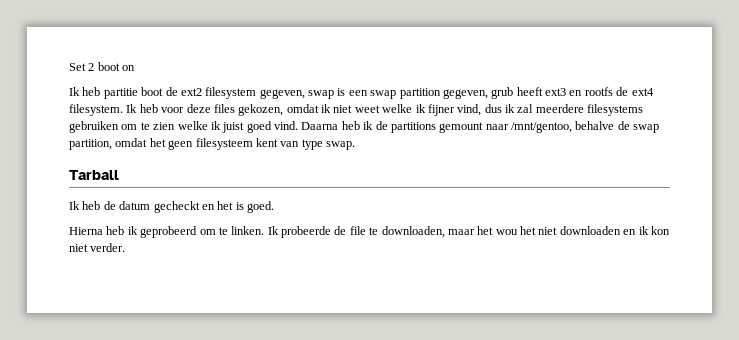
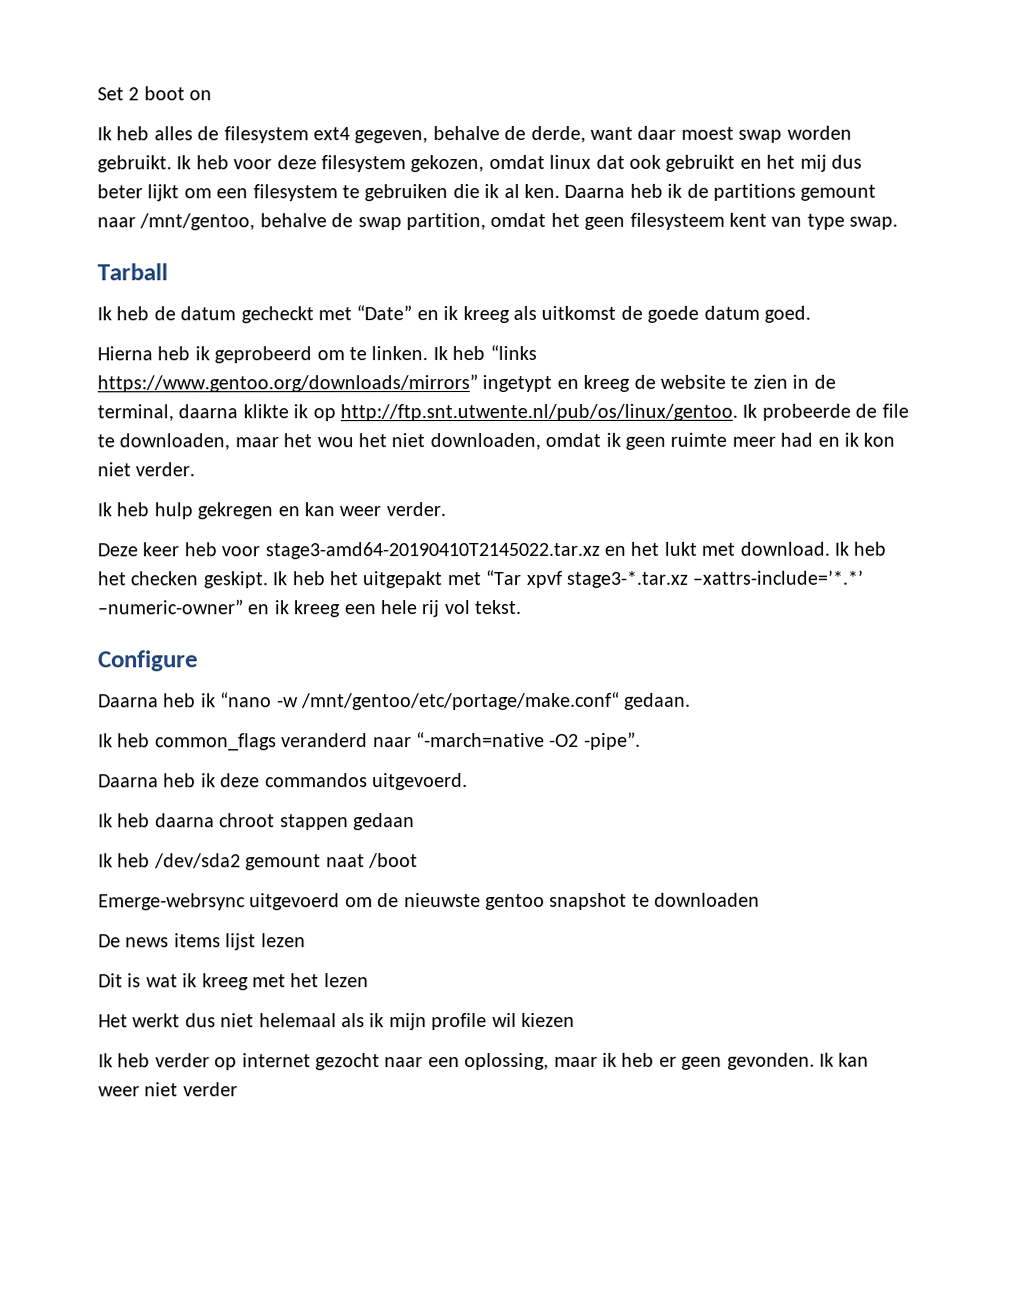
- Ik heb partitie boot de ext2 filesystem gegeven, swap is een swap partition gegeven, grub heeft ext3 en rootfs de ext4 filesystem.
+ Ik heb alles de filesystem ext4 gegeven, behalve de derde, want daar moest swap worden gebruikt.
- Ik heb voor deze files gekozen, omdat ik niet weet welke ik fijner vind, dus ik zal meerdere filesystems gebruiken om te zien welke ik juist goed vind.
+ Ik heb voor deze filesystem gekozen, omdat linux dat ook gebruikt en het mij dus beter lijkt om een filesystem te gebruiken die ik al ken.
- Ik heb de datum gecheckt en het is goed.
+ Ik heb de datum gecheckt met “Date” en ik kreeg als uitkomst de goede datum goed.
- Ik probeerde de file te downloaden, maar het wou het niet downloaden en ik kon niet verder.
+ Ik heb “links https://www.gentoo.org/downloads/mirrors” ingetypt en kreeg de website te zien in de terminal, daarna klikte ik op http://ftp.snt.utwente.nl/pub/os/linux/gentoo. Ik probeerde de file te downloaden, maar het wou het niet downloaden, omdat ik geen ruimte meer had en ik kon niet verder.
+ Ik heb hulp gekregen en kan weer verder.
+ Deze keer heb voor stage3-amd64-20190410T2145022.tar.xz en het lukt met download. Ik heb het checken geskipt. Ik heb het uitgepakt met “Tar xpvf stage3-*.tar.xz –xattrs-include=’*.*’ –numeric-owner” en ik kreeg een hele rij vol tekst.
+ Configure
+ Daarna heb ik “nano -w /mnt/gentoo/etc/portage/make.conf“ gedaan.
+ Ik heb common_flags veranderd naar “-march=native -O2 -pipe”.
+ Daarna heb ik deze commandos uitgevoerd.
+ Ik heb daarna chroot stappen gedaan
+ Ik heb /dev/sda2 gemount naat /boot
+ Emerge-webrsync uitgevoerd om de nieuwste gentoo snapshot te downloaden
+ De news items lijst lezen
+ Dit is wat ik kreeg met het lezen
+ Het werkt dus niet helemaal als ik mijn profile wil kiezen
+ Ik heb verder op internet gezocht naar een oplossing, maar ik heb er geen gevonden. Ik kan weer niet verder

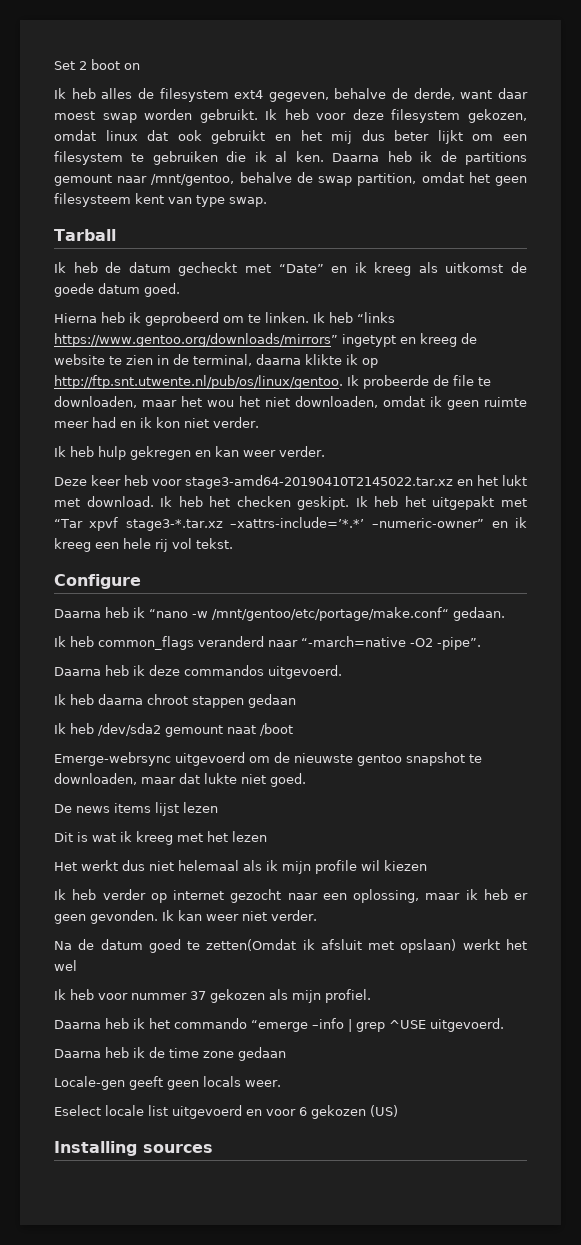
- Emerge-webrsync uitgevoerd om de nieuwste gentoo snapshot te downloaden
+ Emerge-webrsync uitgevoerd om de nieuwste gentoo snapshot te downloaden, maar dat lukte niet goed.
- Ik kan weer niet verder
+ Ik kan weer niet verder.
+ Na de datum goed te zetten(Omdat ik afsluit met opslaan) werkt het wel
+ Ik heb voor nummer 37 gekozen als mijn profiel.
+ Daarna heb ik het commando “emerge –info | grep ^USE uitgevoerd.
+ Daarna heb ik de time zone gedaan
+ Locale-gen geeft geen locals weer.
+ Eselect locale list uitgevoerd en voor 6 gekozen (US)
+ Installing sources

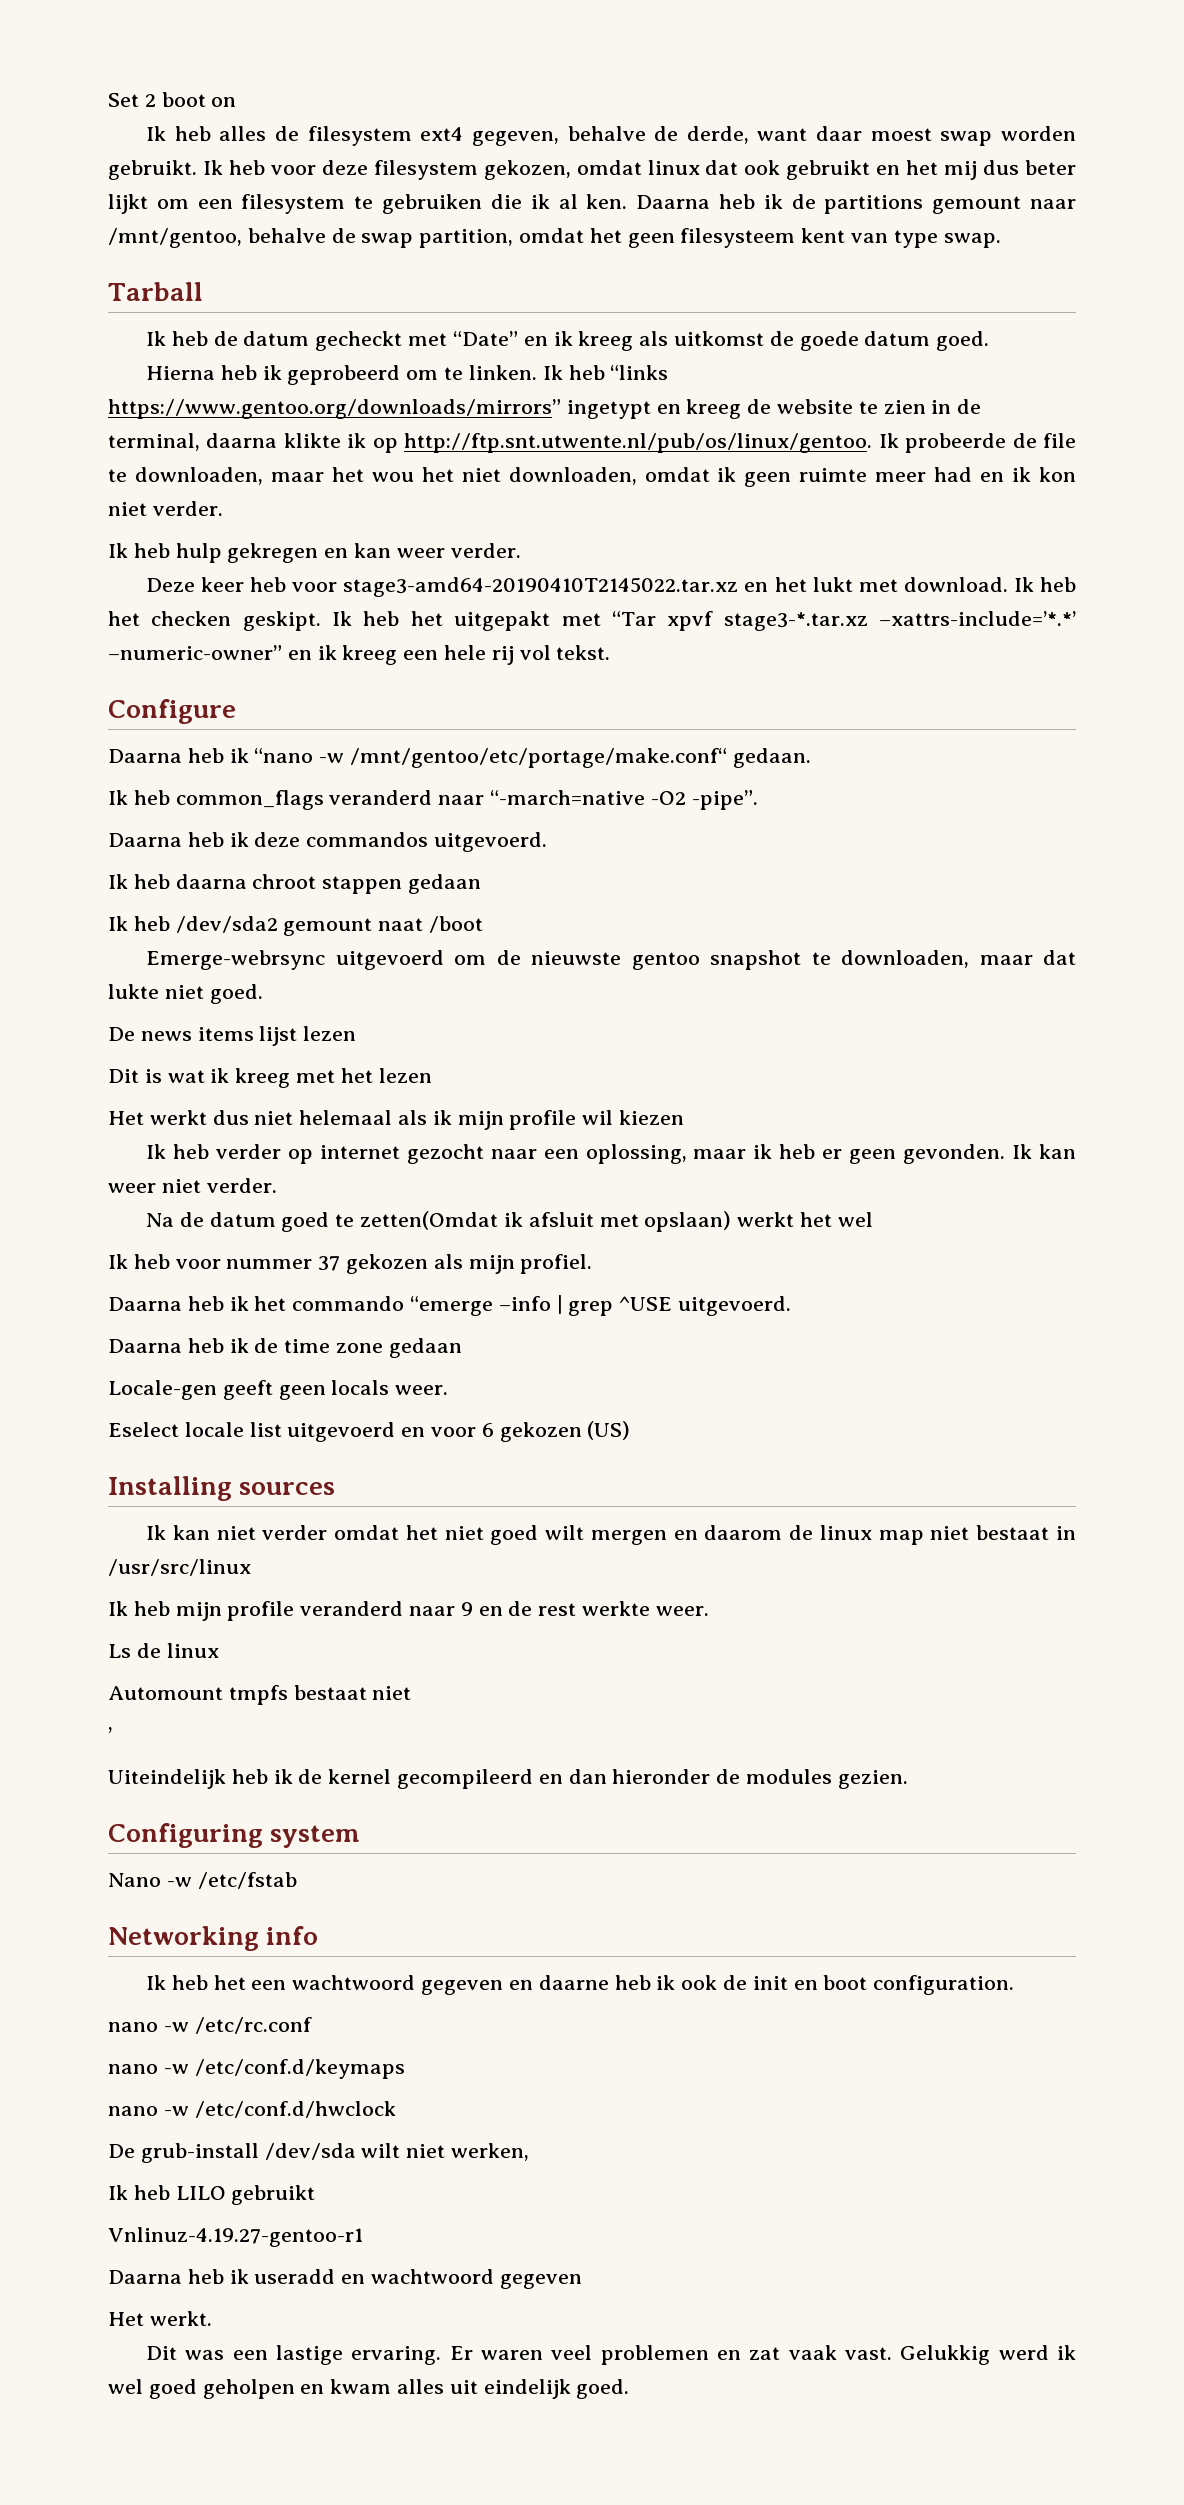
+ Ik kan niet verder omdat het niet goed wilt mergen en daarom de linux map niet bestaat in /usr/src/linux
+ Ik heb mijn profile veranderd naar 9 en de rest werkte weer.
+ Ls de linux
+ Automount tmpfs bestaat niet
+ ’
+ Uiteindelijk heb ik de kernel gecompileerd en dan hieronder de modules gezien.
+ Configuring system
+ Nano -w /etc/fstab
+ Networking info
+ Ik heb het een wachtwoord gegeven en daarne heb ik ook de init en boot configuration.
+ nano -w /etc/rc.conf
+ nano -w /etc/conf.d/keymaps
+ nano -w /etc/conf.d/hwclock
+ De grub-install /dev/sda wilt niet werken,
+ Ik heb LILO gebruikt
+ Vnlinuz-4.19.27-gentoo-r1
+ Daarna heb ik useradd en wachtwoord gegeven
+ Het werkt.
+ Dit was een lastige ervaring. Er waren veel problemen en zat vaak vast. Gelukkig werd ik wel goed geholpen en kwam alles uit eindelijk goed.

